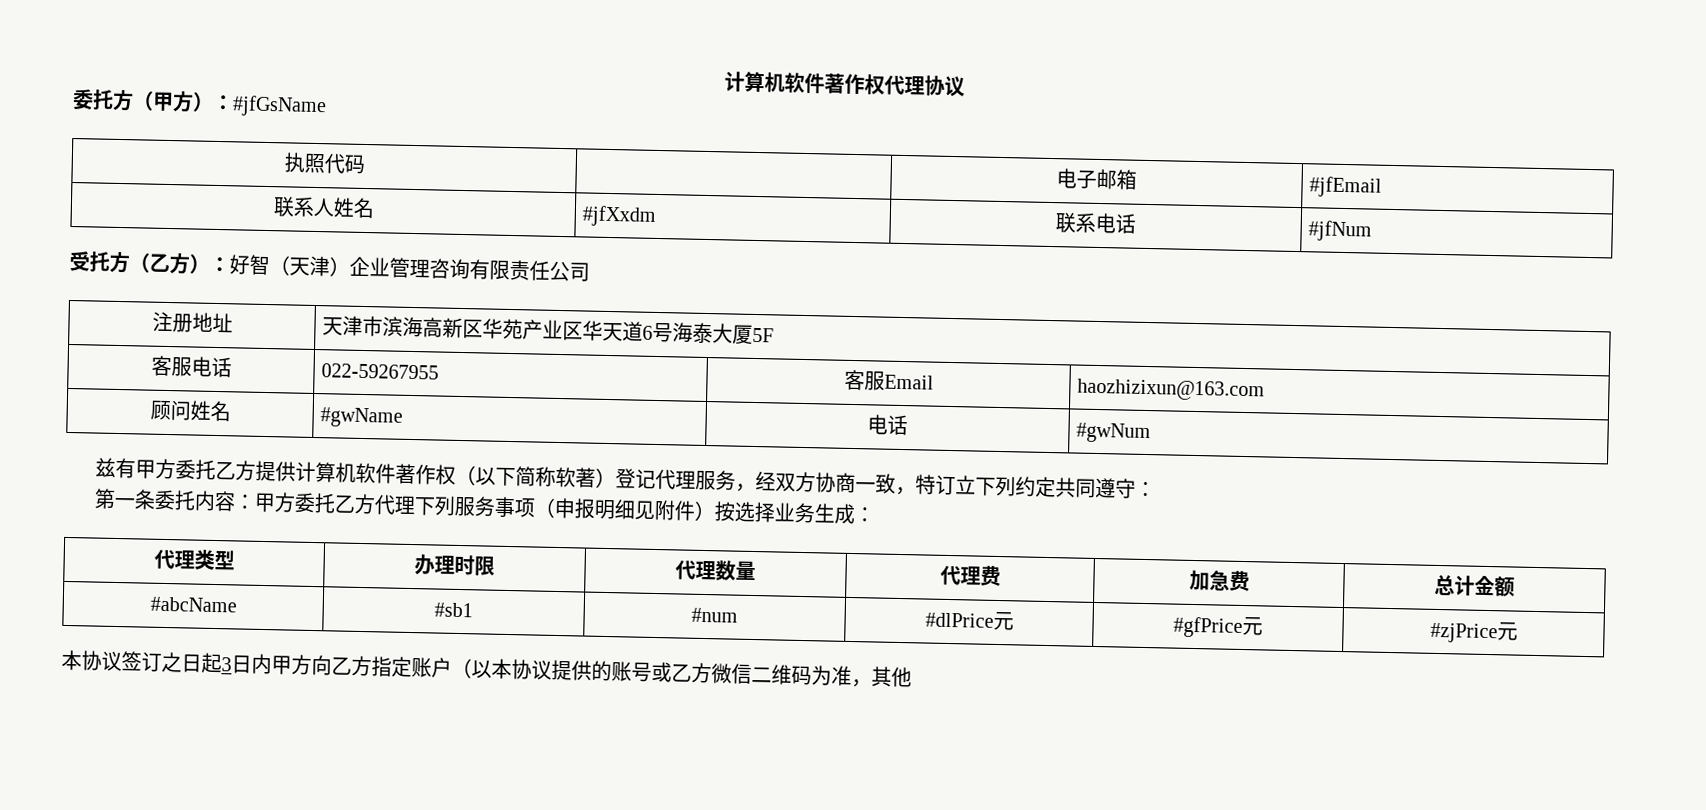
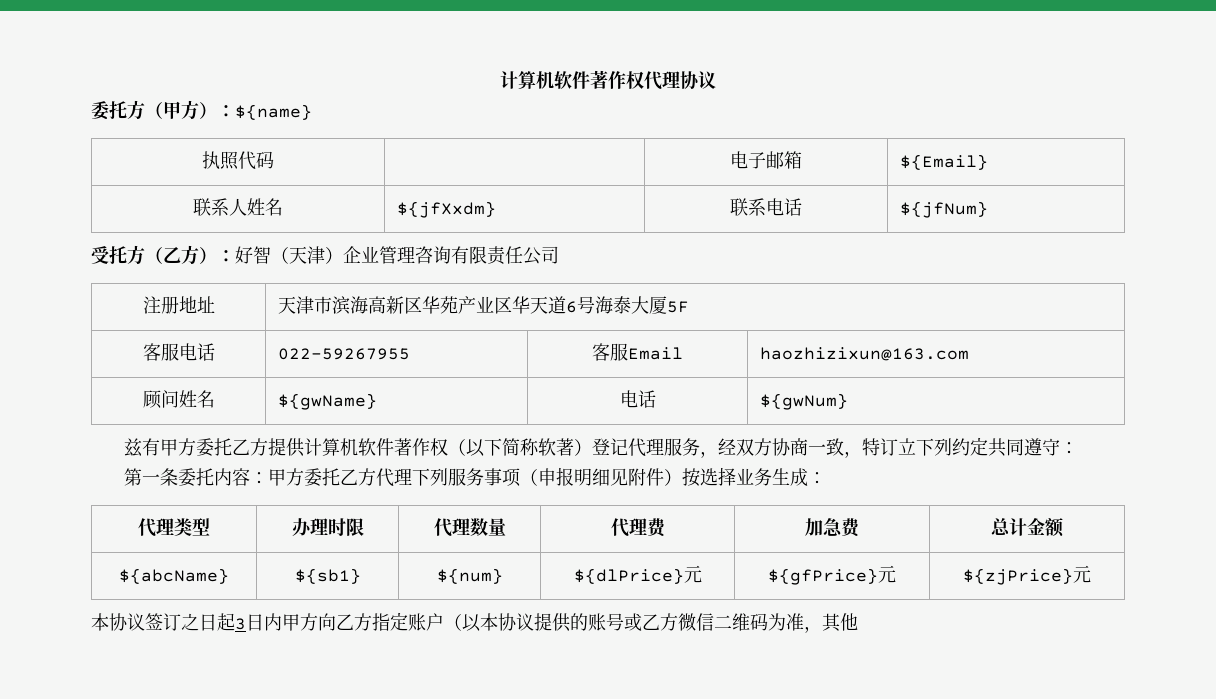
- 委托方（甲方）：#jfGsName
+ 委托方（甲方）：${name}
- 执照代码 | | 电子邮箱 | #jfEmail
+ 执照代码 | | 电子邮箱 | ${Email}
- 联系人姓名 | #jfXxdm | 联系电话 | #jfNum
+ 联系人姓名 | ${jfXxdm} | 联系电话 | ${jfNum}
- 顾问姓名 | #gwName | 电话 | #gwNum
+ 顾问姓名 | ${gwName} | 电话 | ${gwNum}
- #abcName | #sb1 | #num | #dlPrice元 | #gfPrice元 | #zjPrice元
+ ${abcName} | ${sb1} | ${num} | ${dlPrice}元 | ${gfPrice}元 | ${zjPrice}元

